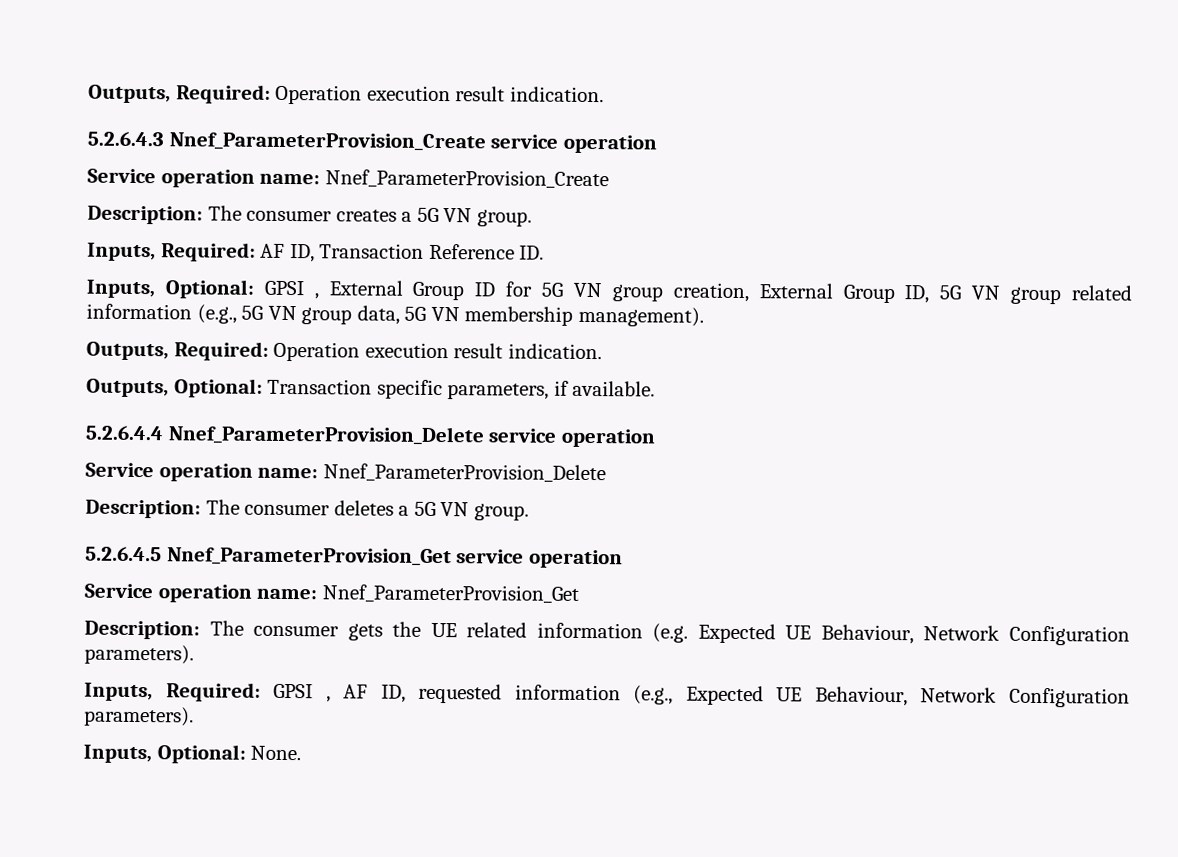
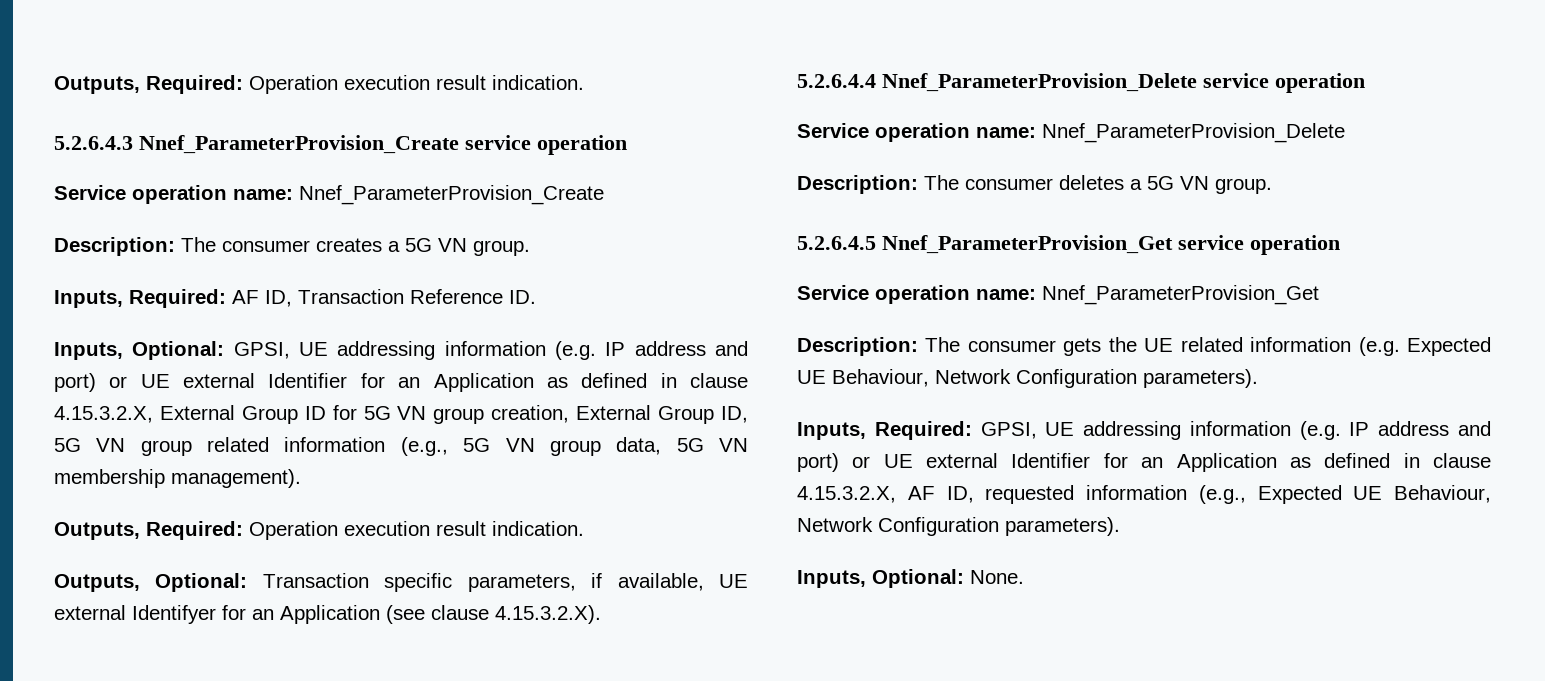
- Inputs, Optional: GPSI , External Group ID for 5G VN group creation, External Group ID, 5G VN group related information (e.g., 5G VN group data, 5G VN membership management).
+ Inputs, Optional: GPSI, UE addressing information (e.g. IP address and port) or UE external Identifier for an Application as defined in clause 4.15.3.2.X, External Group ID for 5G VN group creation, External Group ID, 5G VN group related information (e.g., 5G VN group data, 5G VN membership management).
- Outputs, Optional: Transaction specific parameters, if available.
+ Outputs, Optional: Transaction specific parameters, if available, UE external Identifyer for an Application (see clause 4.15.3.2.X).
- Inputs, Required: GPSI , AF ID, requested information (e.g., Expected UE Behaviour, Network Configuration parameters).
+ Inputs, Required: GPSI, UE addressing information (e.g. IP address and port) or UE external Identifier for an Application as defined in clause 4.15.3.2.X, AF ID, requested information (e.g., Expected UE Behaviour, Network Configuration parameters).

